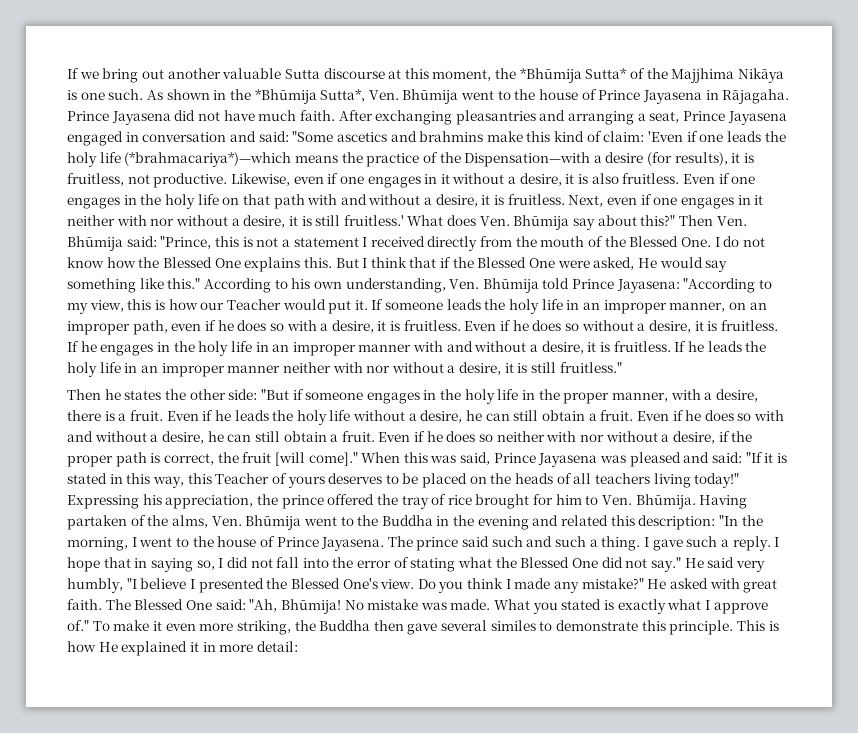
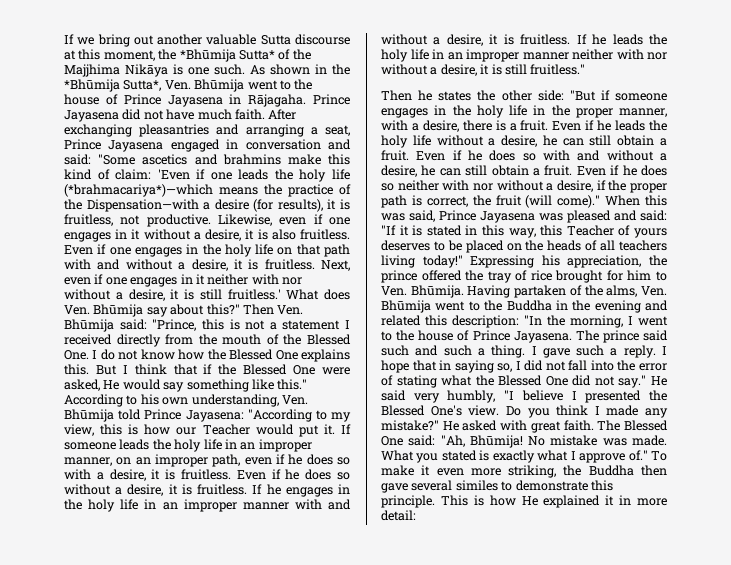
- Even if he does so neither with nor without a desire, if the proper path is correct, the fruit [will come]."
+ Even if he does so neither with nor without a desire, if the proper path is correct, the fruit (will come)."

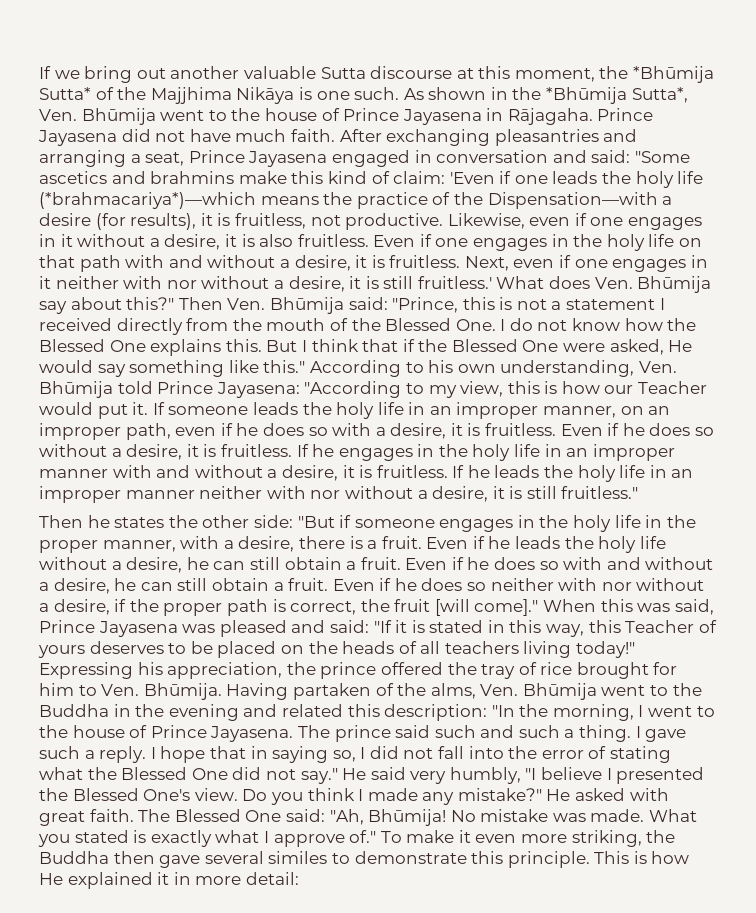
- Even if he does so neither with nor without a desire, if the proper path is correct, the fruit (will come)."
+ Even if he does so neither with nor without a desire, if the proper path is correct, the fruit [will come]."

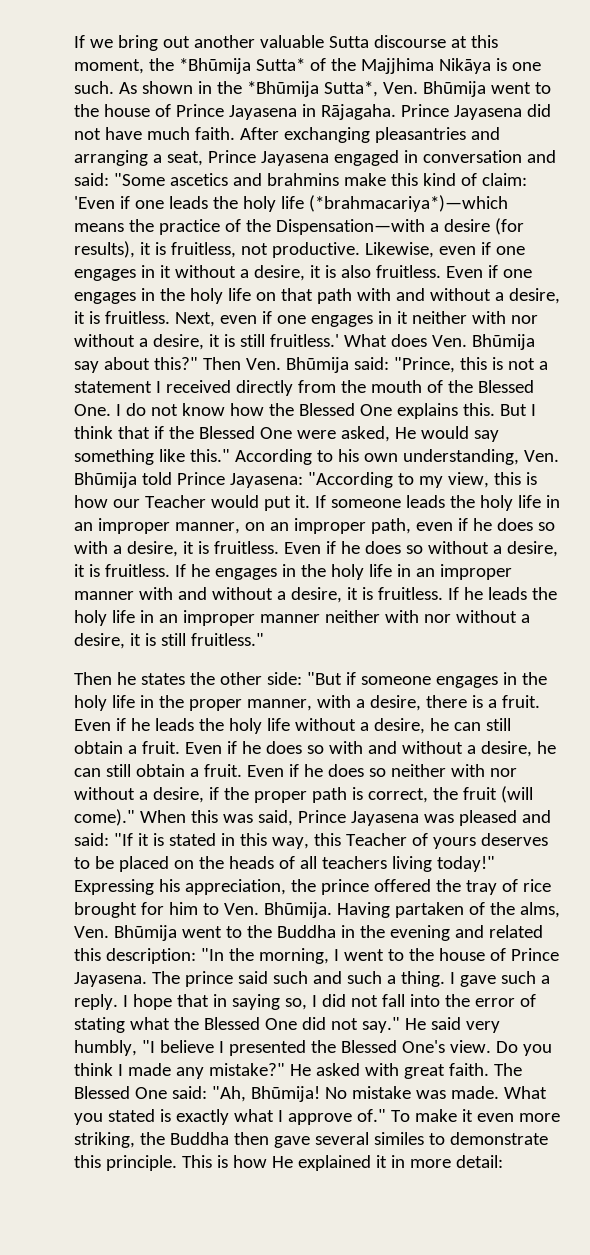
- Even if he does so neither with nor without a desire, if the proper path is correct, the fruit [will come]."
+ Even if he does so neither with nor without a desire, if the proper path is correct, the fruit (will come)."

